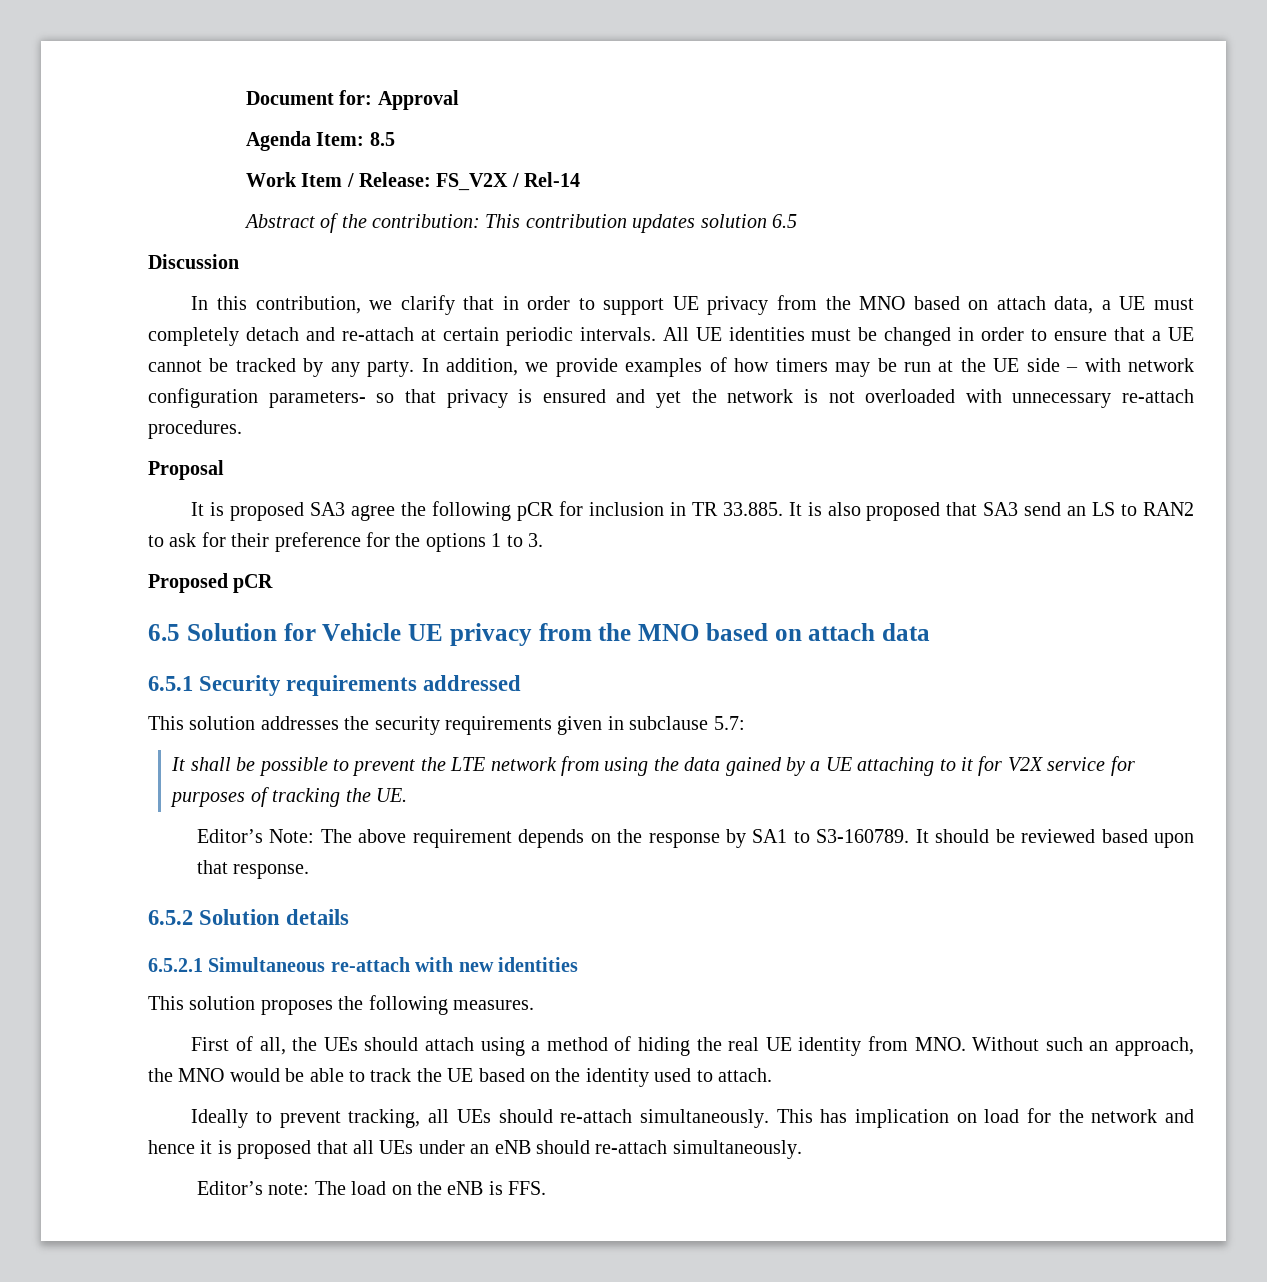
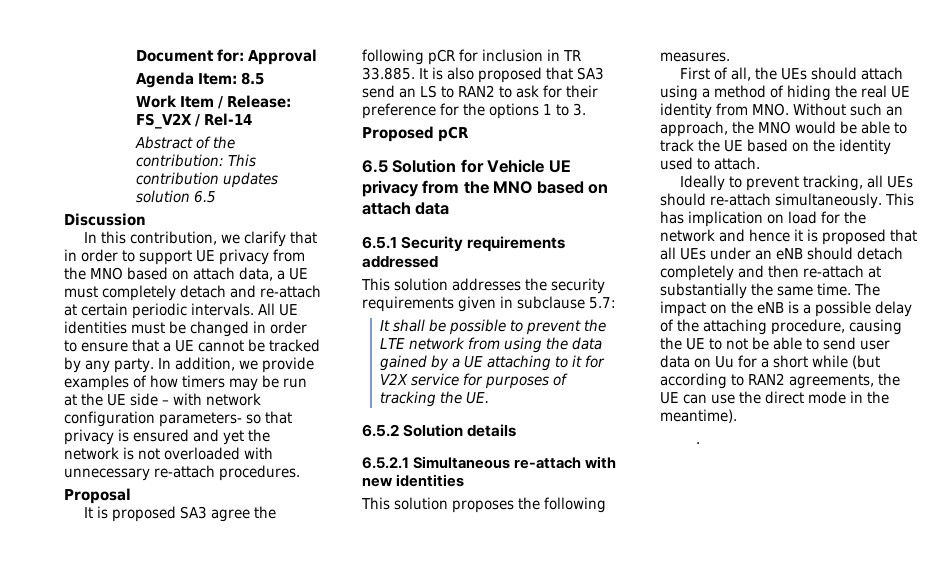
- Editor’s Note: The above requirement depends on the response by SA1 to S3-160789. It should be reviewed based upon that response.
- This has implication on load for the network and hence it is proposed that all UEs under an eNB should re-attach simultaneously.
- Editor’s note: The load on the eNB is FFS.
+ This has implication on load for the network and hence it is proposed that all UEs under an eNB should detach completely and then re-attach at substantially the same time. The impact on the eNB is a possible delay of the attaching procedure, causing the UE to not be able to send user data on Uu for a short while (but according to RAN2 agreements, the UE can use the direct mode in the meantime).
+ .

